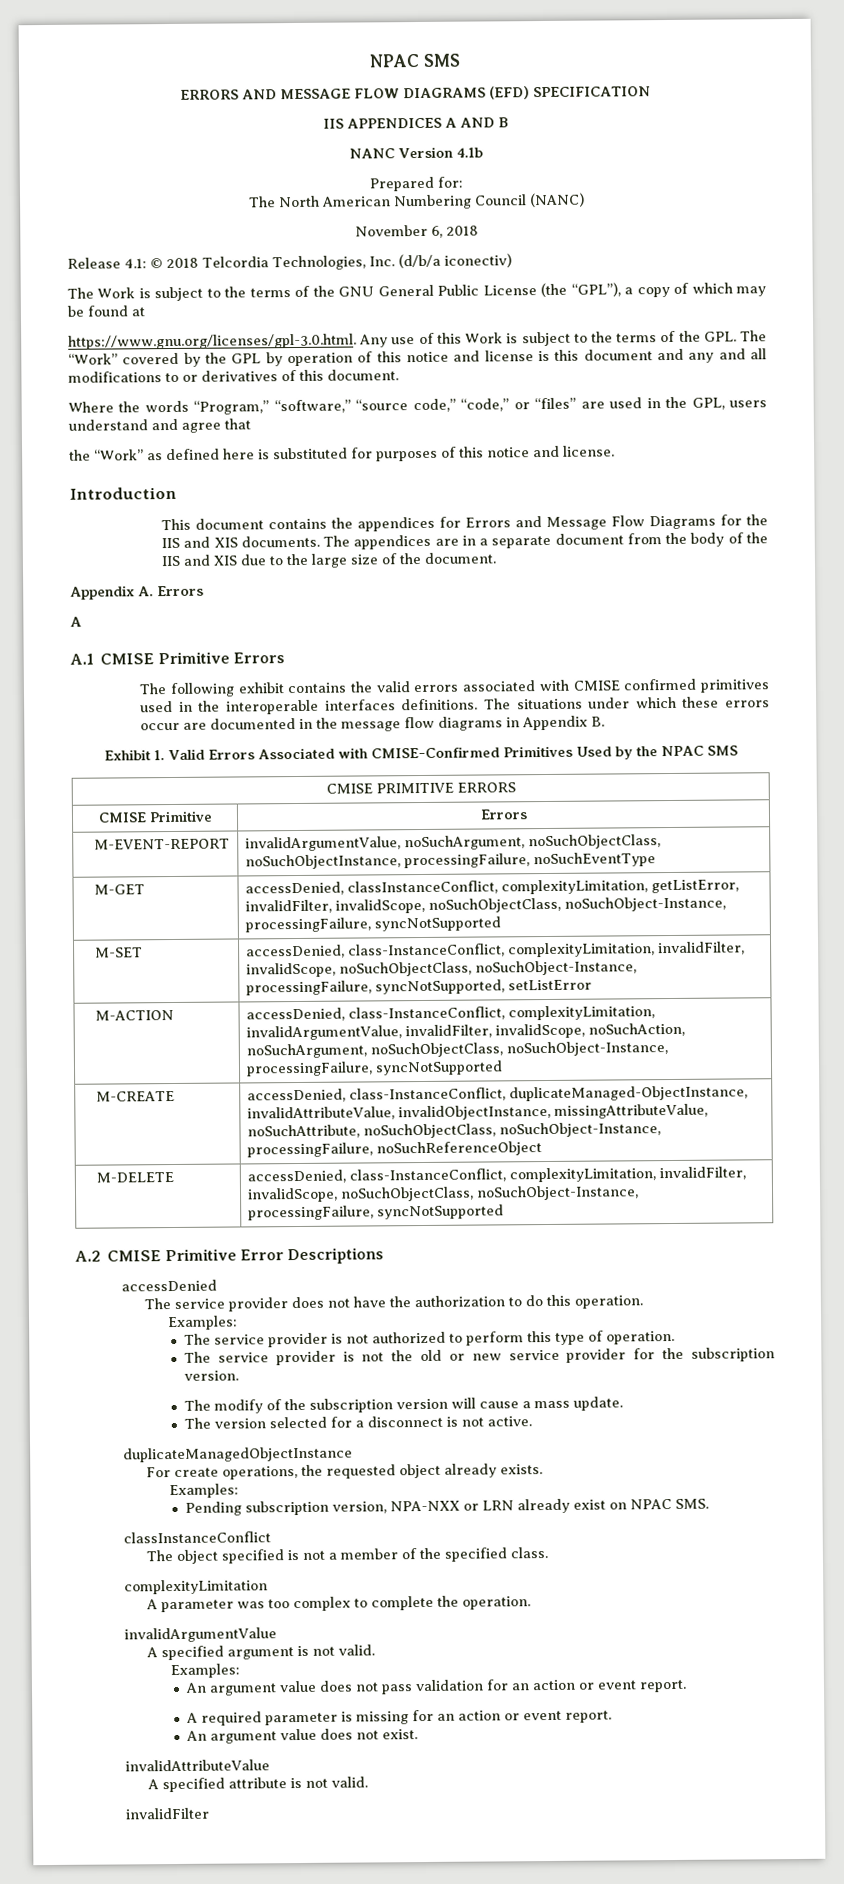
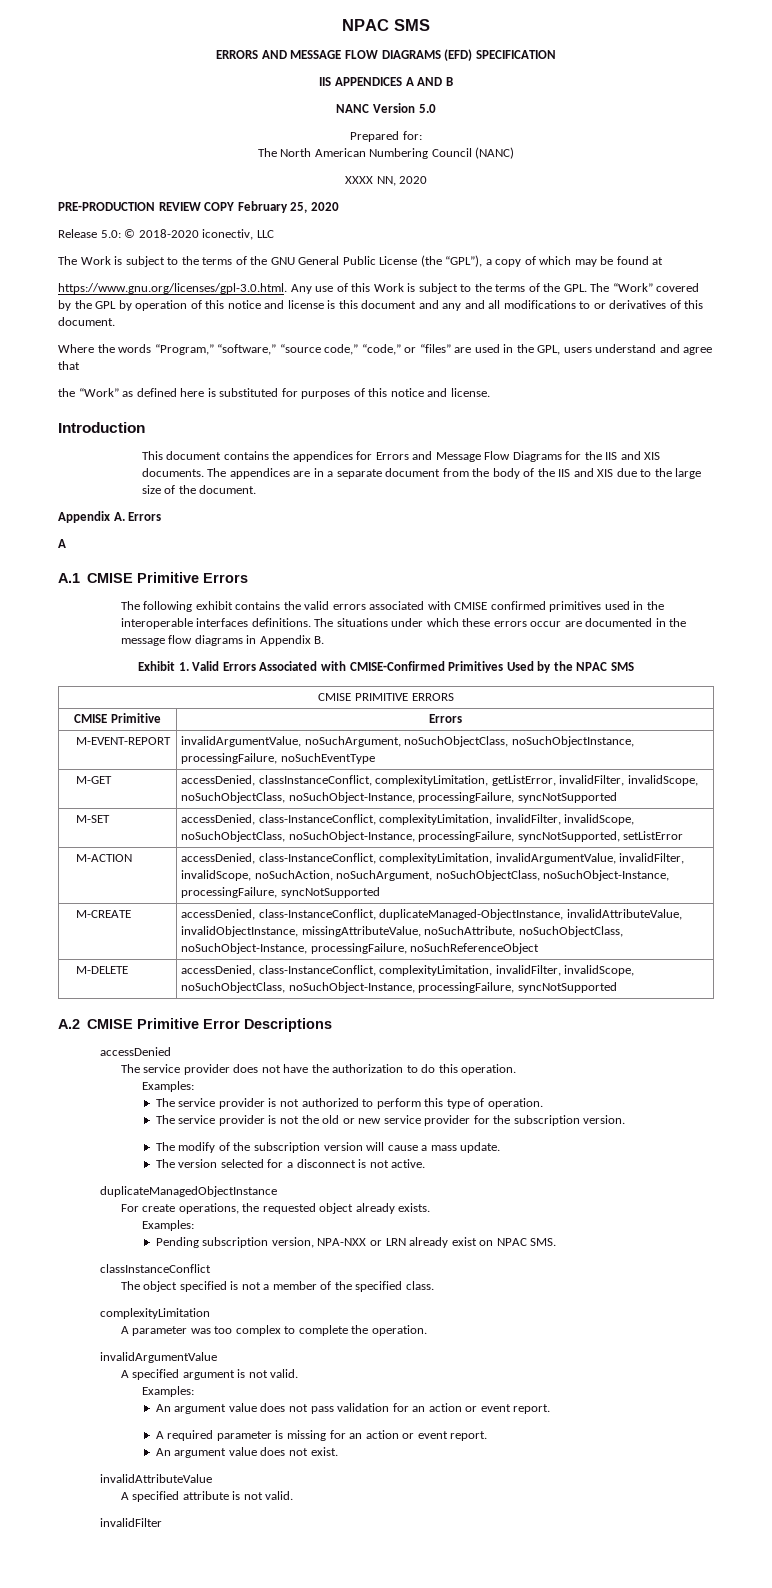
- NANC Version 4.1b
+ NANC Version 5.0
- November 6, 2018
- Release 4.1: © 2018 Telcordia Technologies, Inc. (d/b/a iconectiv)
+ XXXX NN, 2020
+ PRE-PRODUCTION REVIEW COPY February 25, 2020
+ Release 5.0: © 2018-2020 iconectiv, LLC

